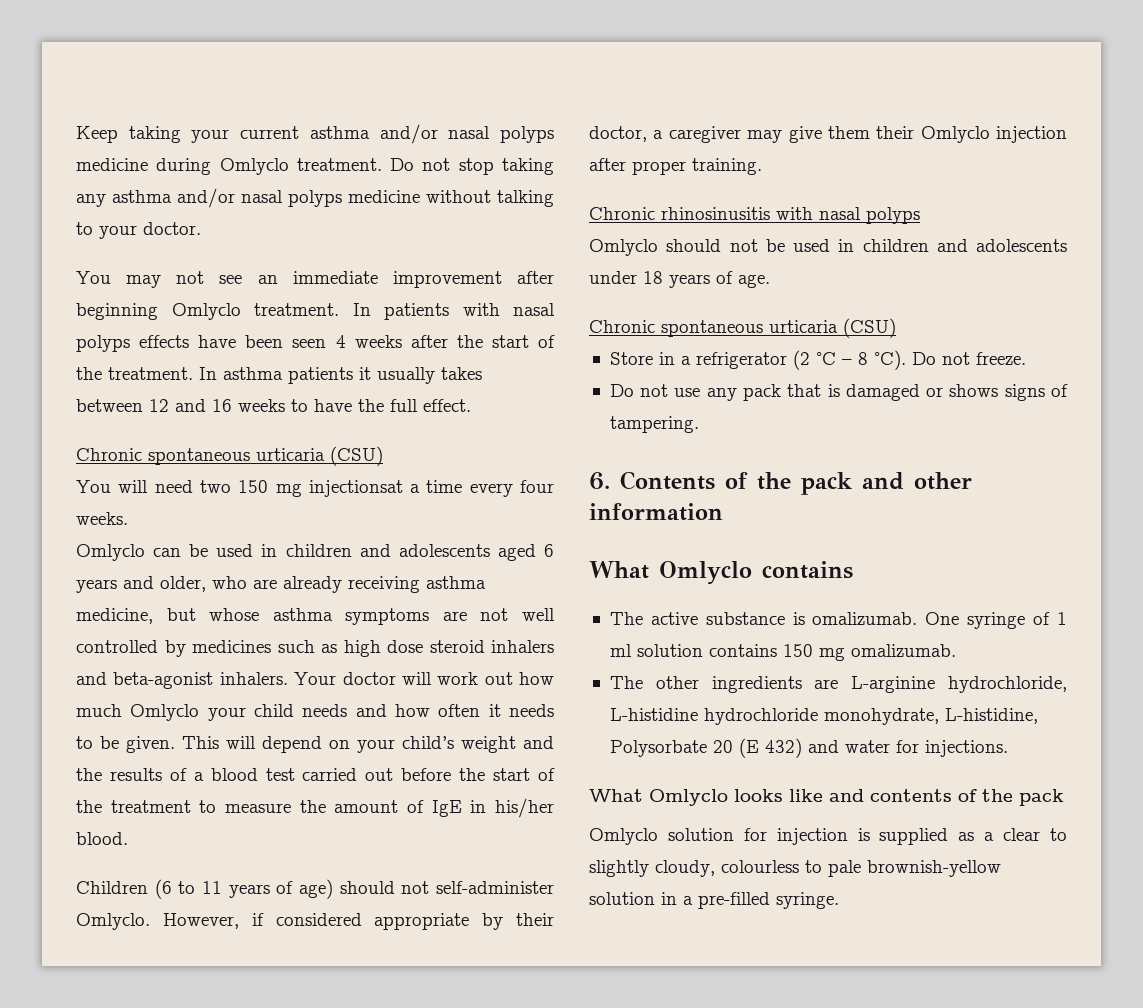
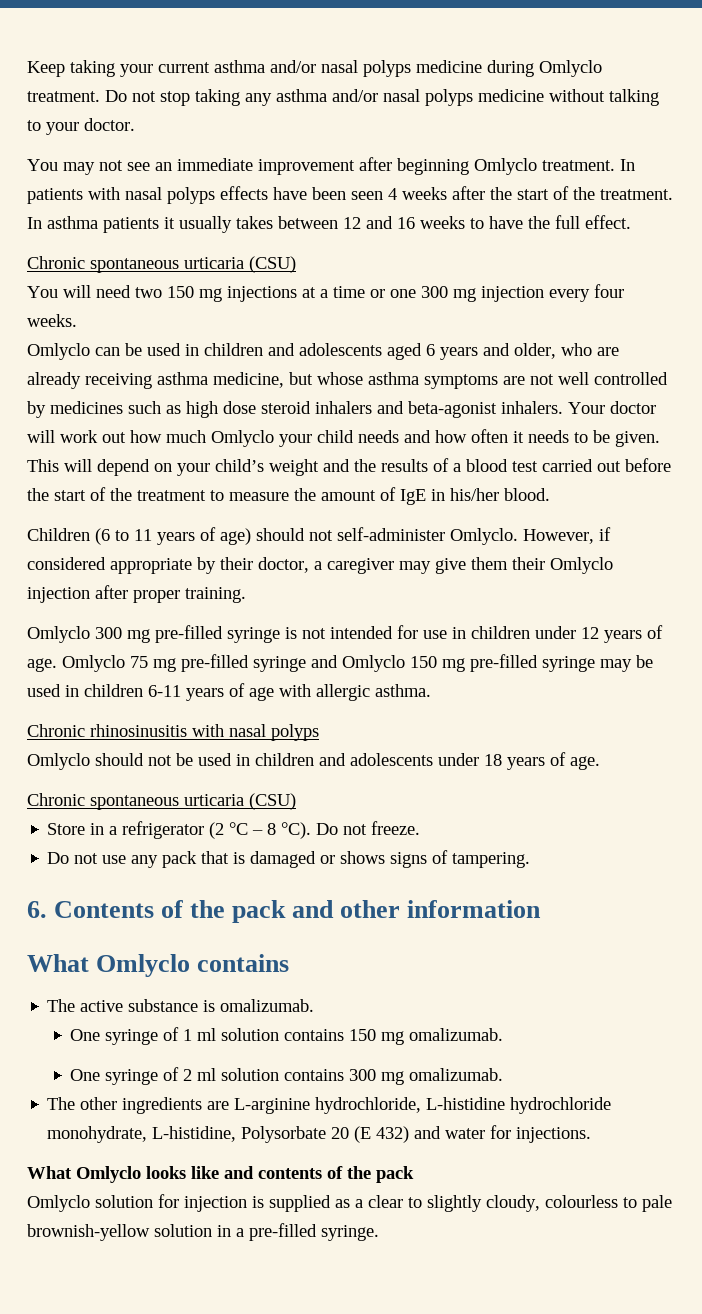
- You will need two 150 mg injectionsat a time every four weeks.
+ You will need two 150 mg injections at a time or one 300 mg injection every four weeks.
+ Omlyclo 300 mg pre-filled syringe is not intended for use in children under 12 years of age. Omlyclo 75 mg pre-filled syringe and Omlyclo 150 mg pre-filled syringe may be used in children 6-11 years of age with allergic asthma.
- The active substance is omalizumab. One syringe of 1 ml solution contains 150 mg omalizumab.
+ The active substance is omalizumab.
+ One syringe of 1 ml solution contains 150 mg omalizumab.
+ One syringe of 2 ml solution contains 300 mg omalizumab.

